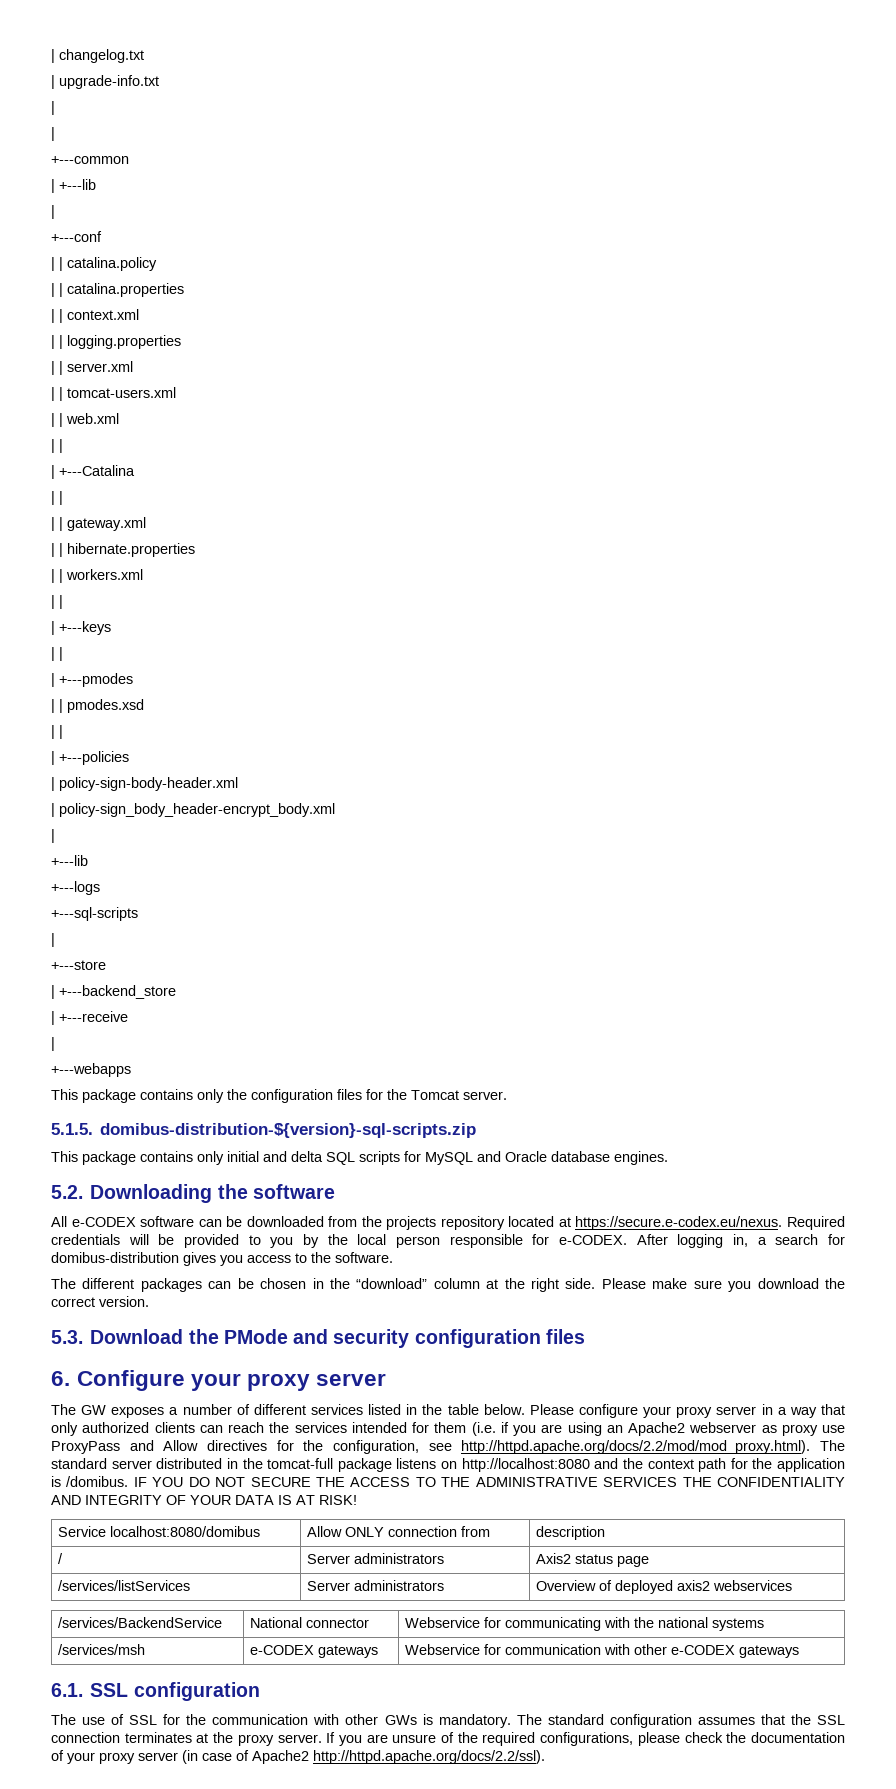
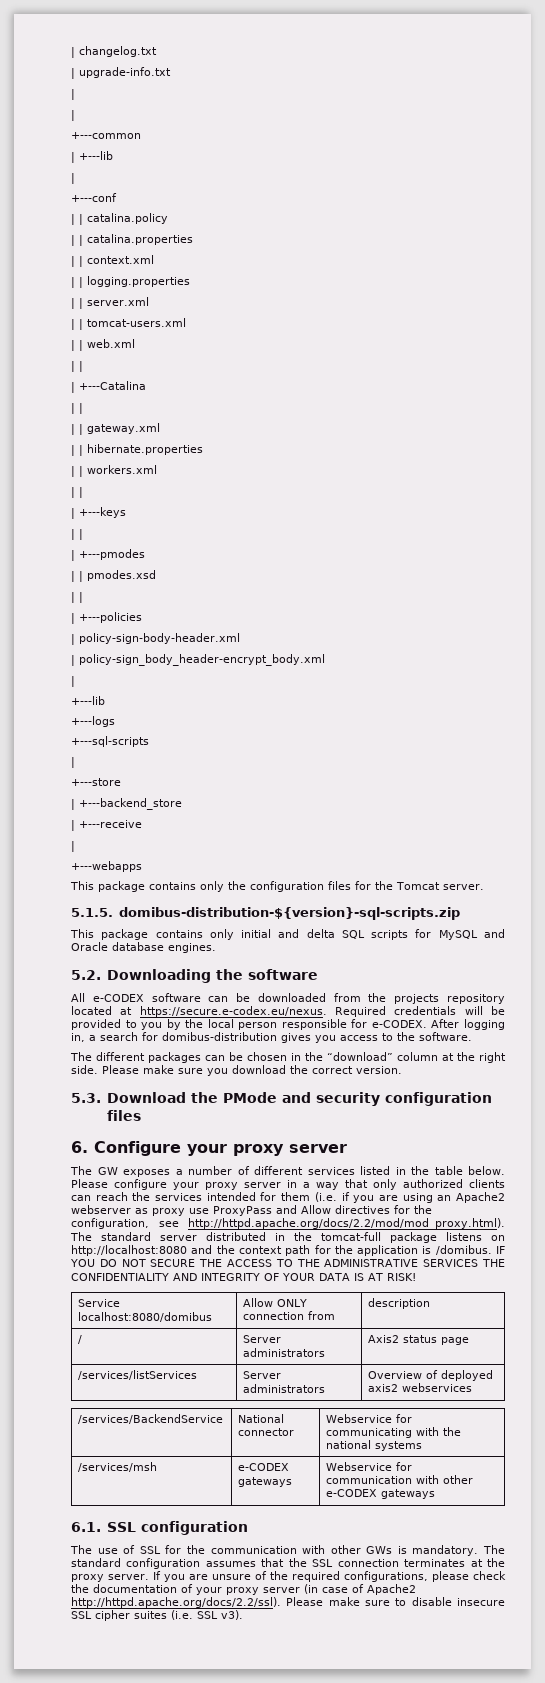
- If you are unsure of the required configurations, please check the documentation of your proxy server (in case of Apache2 http://httpd.apache.org/docs/2.2/ssl).
+ If you are unsure of the required configurations, please check the documentation of your proxy server (in case of Apache2 http://httpd.apache.org/docs/2.2/ssl). Please make sure to disable insecure SSL cipher suites (i.e. SSL v3).

